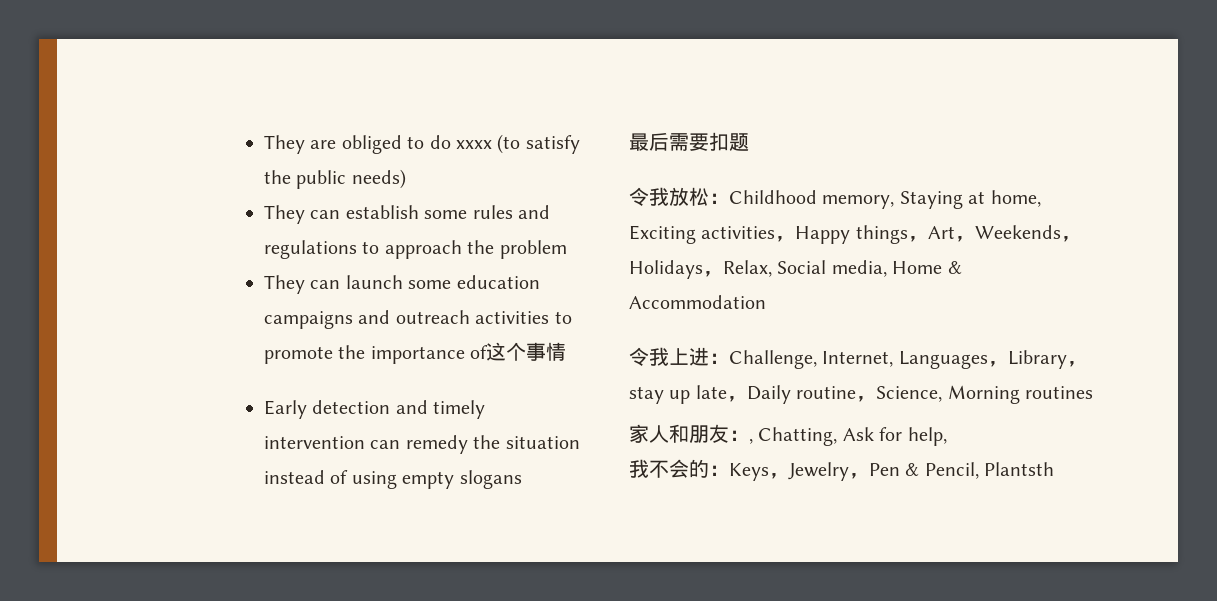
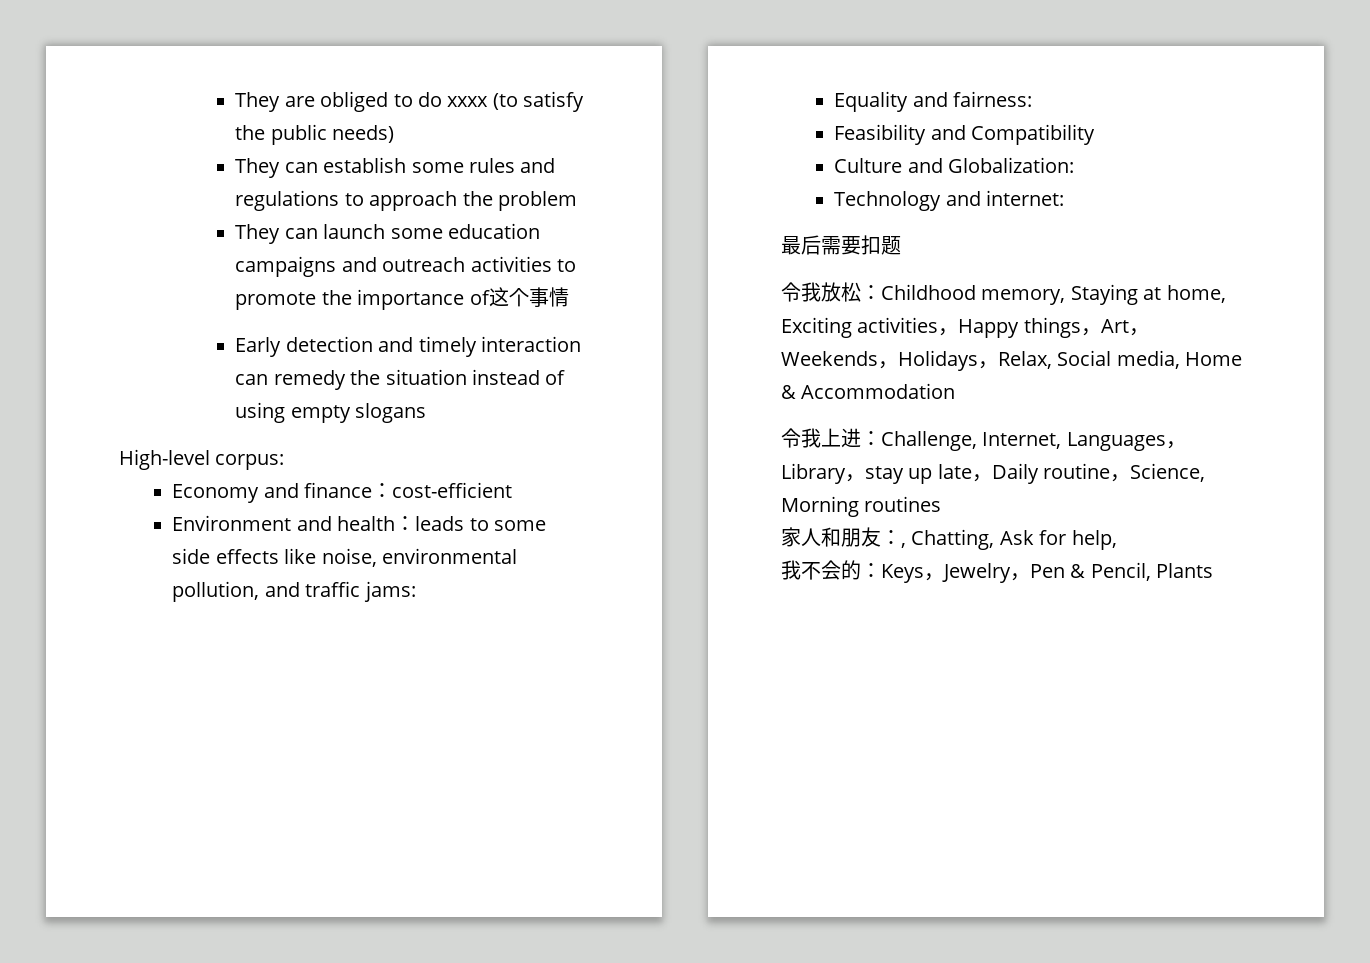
- Early detection and timely intervention can remedy the situation instead of using empty slogans
+ Early detection and timely interaction can remedy the situation instead of using empty slogans
+ High-level corpus:
+ Economy and finance：cost-efficient
+ Environment and health：leads to some side effects like noise, environmental pollution, and traffic jams:
+ Equality and fairness:
+ Feasibility and Compatibility
+ Culture and Globalization:
+ Technology and internet:
- 我不会的：Keys，Jewelry，Pen & Pencil, Plantsth
+ 我不会的：Keys，Jewelry，Pen & Pencil, Plants

